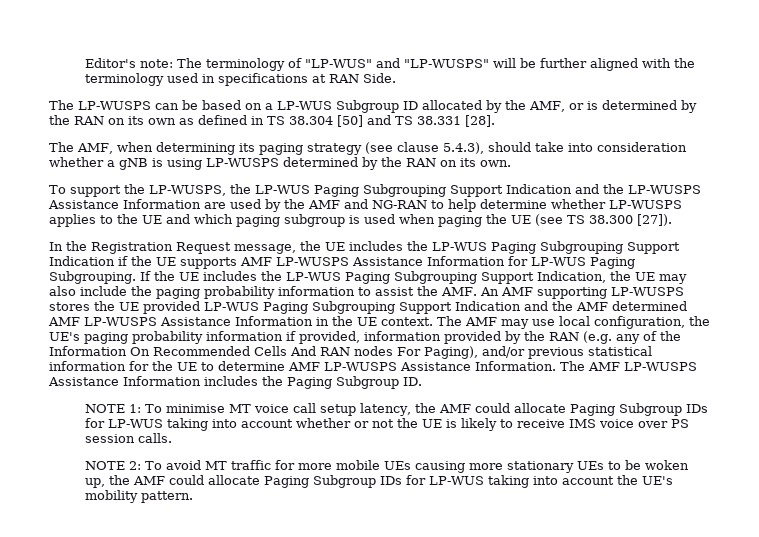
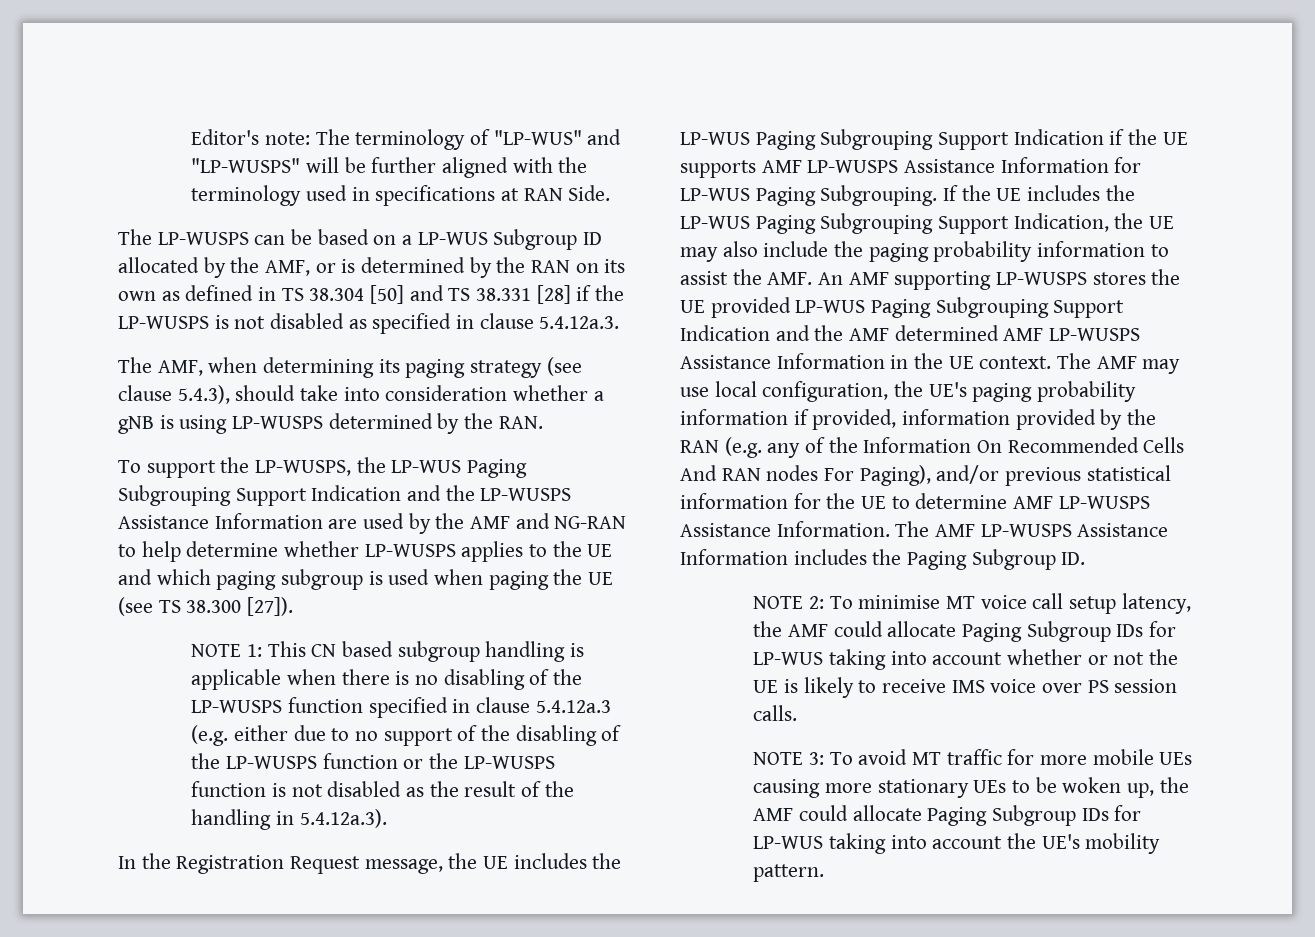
- The LP-WUSPS can be based on a LP-WUS Subgroup ID allocated by the AMF, or is determined by the RAN on its own as defined in TS 38.304 [50] and TS 38.331 [28].
+ The LP-WUSPS can be based on a LP-WUS Subgroup ID allocated by the AMF, or is determined by the RAN on its own as defined in TS 38.304 [50] and TS 38.331 [28] if the LP-WUSPS is not disabled as specified in clause 5.4.12a.3.
- The AMF, when determining its paging strategy (see clause 5.4.3), should take into consideration whether a gNB is using LP-WUSPS determined by the RAN on its own.
+ The AMF, when determining its paging strategy (see clause 5.4.3), should take into consideration whether a gNB is using LP-WUSPS determined by the RAN.
+ NOTE 1: This CN based subgroup handling is applicable when there is no disabling of the LP-WUSPS function specified in clause 5.4.12a.3 (e.g. either due to no support of the disabling of the LP-WUSPS function or the LP-WUSPS function is not disabled as the result of the handling in 5.4.12a.3).
- NOTE 1: To minimise MT voice call setup latency, the AMF could allocate Paging Subgroup IDs for LP-WUS taking into account whether or not the UE is likely to receive IMS voice over PS session calls.
+ NOTE 2: To minimise MT voice call setup latency, the AMF could allocate Paging Subgroup IDs for LP-WUS taking into account whether or not the UE is likely to receive IMS voice over PS session calls.
- NOTE 2: To avoid MT traffic for more mobile UEs causing more stationary UEs to be woken up, the AMF could allocate Paging Subgroup IDs for LP-WUS taking into account the UE's mobility pattern.
+ NOTE 3: To avoid MT traffic for more mobile UEs causing more stationary UEs to be woken up, the AMF could allocate Paging Subgroup IDs for LP-WUS taking into account the UE's mobility pattern.

